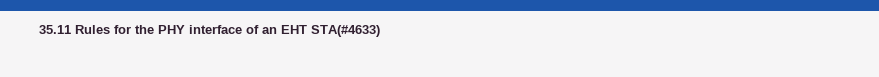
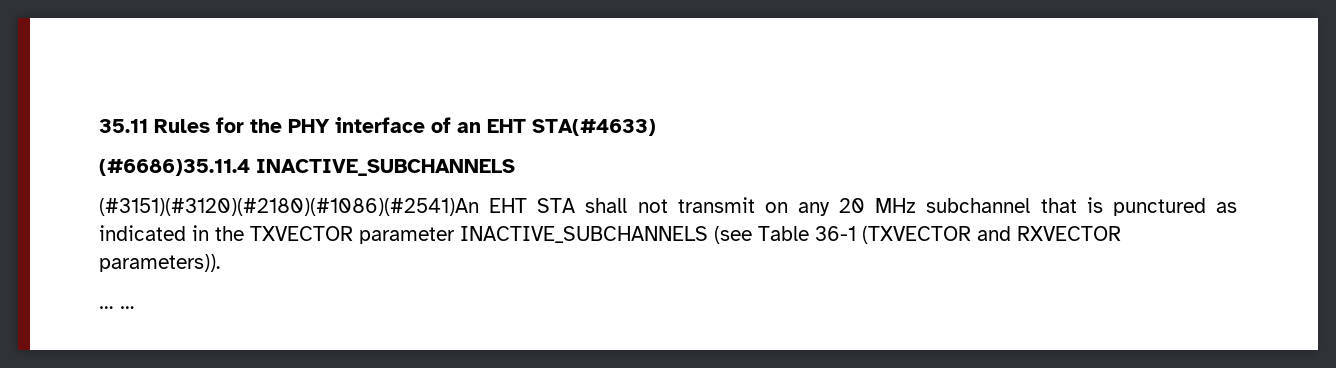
+ (#6686)35.11.4 INACTIVE_SUBCHANNELS
+ (#3151)(#3120)(#2180)(#1086)(#2541)An EHT STA shall not transmit on any 20 MHz subchannel that is punctured as indicated in the TXVECTOR parameter INACTIVE_SUBCHANNELS (see Table 36-1 (TXVECTOR and RXVECTOR parameters)).
+ … …

